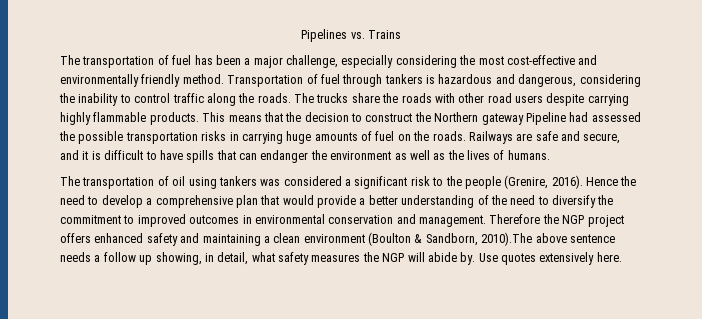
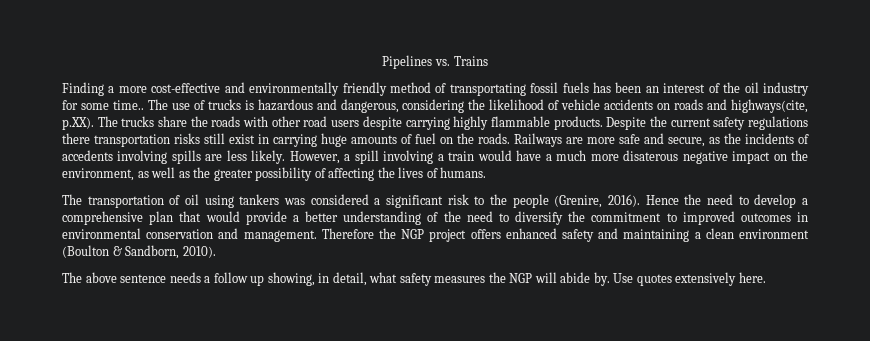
- The transportation of fuel has been a major challenge, especially considering the most cost-effective and environmentally friendly method. Transportation of fuel through tankers is hazardous and dangerous, considering the inability to control traffic along the roads. The trucks share the roads with other road users despite carrying highly flammable products.
+ Finding a more cost-effective and environmentally friendly method of transportating fossil fuels has been an interest of the oil industry for some time.. The use of trucks is hazardous and dangerous, considering the likelihood of vehicle accidents on roads and highways(cite, p.XX). The trucks share the roads with other road users despite carrying highly flammable products.
- This means that the decision to construct the Northern gateway Pipeline had assessed the possible transportation risks in carrying huge amounts of fuel on the roads.
+ Despite the current safety regulations there transportation risks still exist in carrying huge amounts of fuel on the roads.
- Railways are safe and secure, and it is difficult to have spills that can endanger the environment as well as the lives of humans.
+ Railways are more safe and secure, as the incidents of accedents involving spills are less likely. However, a spill involving a train would have a much more disaterous negative impact on the environment, as well as the greater possibility of affecting the lives of humans.
- Therefore the NGP project offers enhanced safety and maintaining a clean environment (Boulton & Sandborn, 2010).The above sentence needs a follow up showing, in detail, what safety measures the NGP will abide by.
+ Therefore the NGP project offers enhanced safety and maintaining a clean environment (Boulton & Sandborn, 2010).
+ The above sentence needs a follow up showing, in detail, what safety measures the NGP will abide by.

